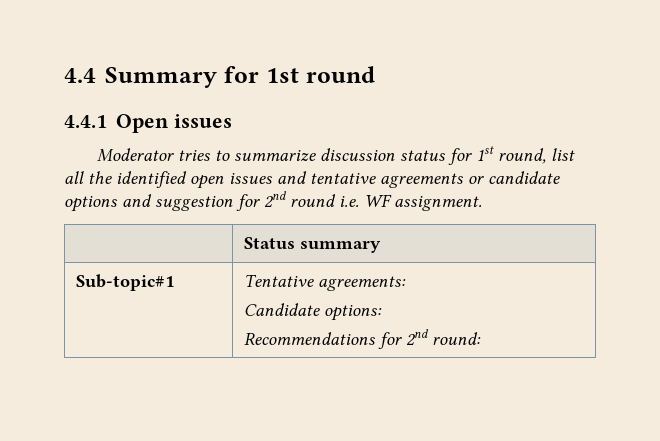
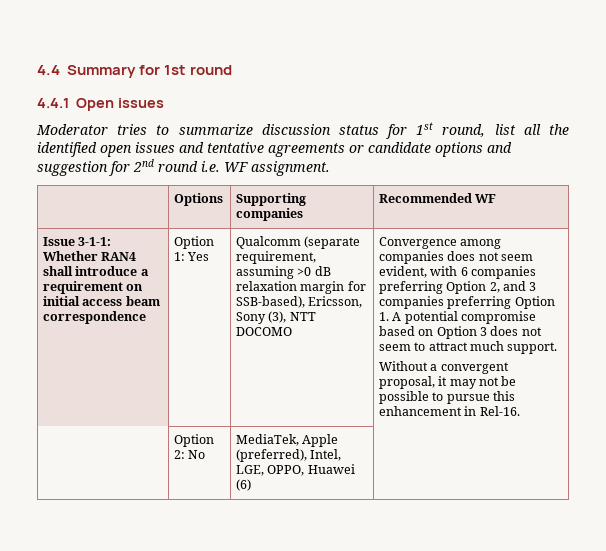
- | Status summary
- Sub-topic#1 | Tentative agreements:
- Candidate options:
- Recommendations for 2nd round:
+ | Options | Supporting companies | Recommended WF
+ Issue 3-1-1: Whether RAN4 shall introduce a requirement on initial access beam correspondence | Option 1: Yes | Qualcomm (separate requirement, assuming >0 dB relaxation margin for SSB-based), Ericsson, Sony (3), NTT DOCOMO | Convergence among companies does not seem evident, with 6 companies preferring Option 2, and 3 companies preferring Option 1. A potential compromise based on Option 3 does not seem to attract much support.
+ Without a convergent proposal, it may not be possible to pursue this enhancement in Rel-16.
+ | Option 2: No | MediaTek, Apple (preferred), Intel, LGE, OPPO, Huawei (6) |

